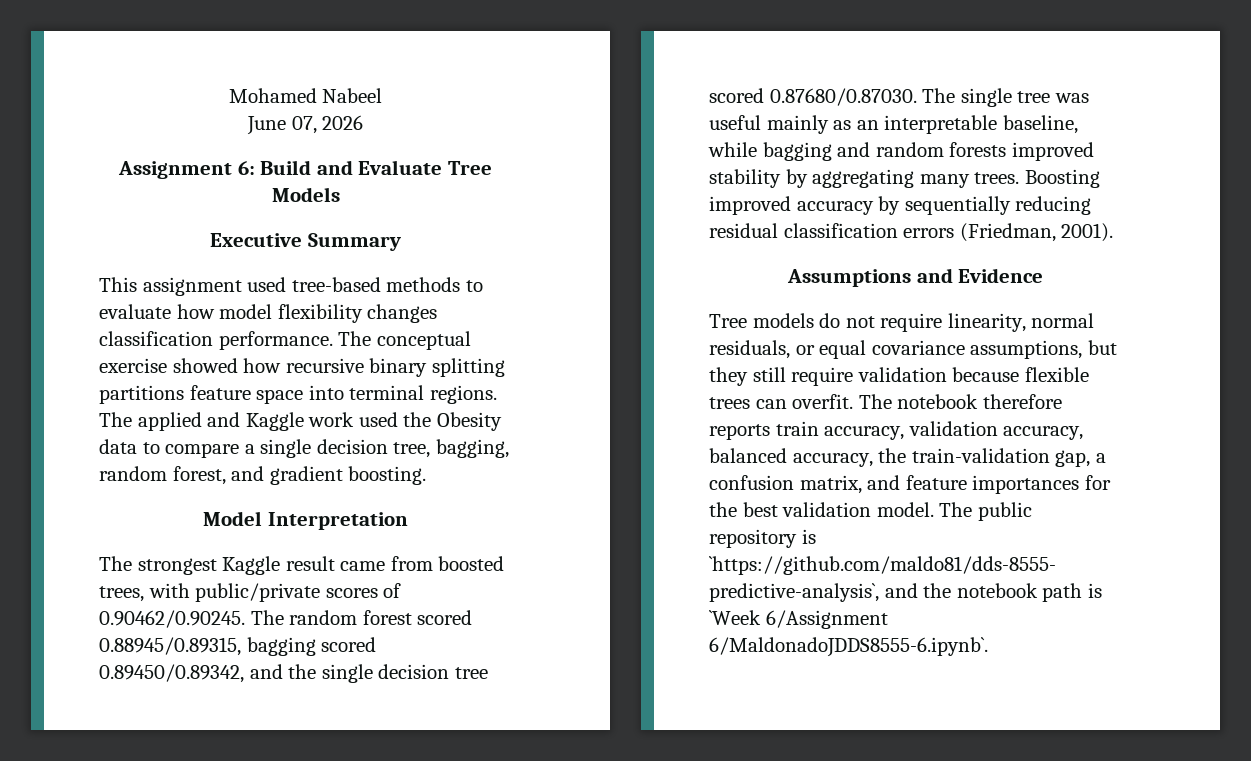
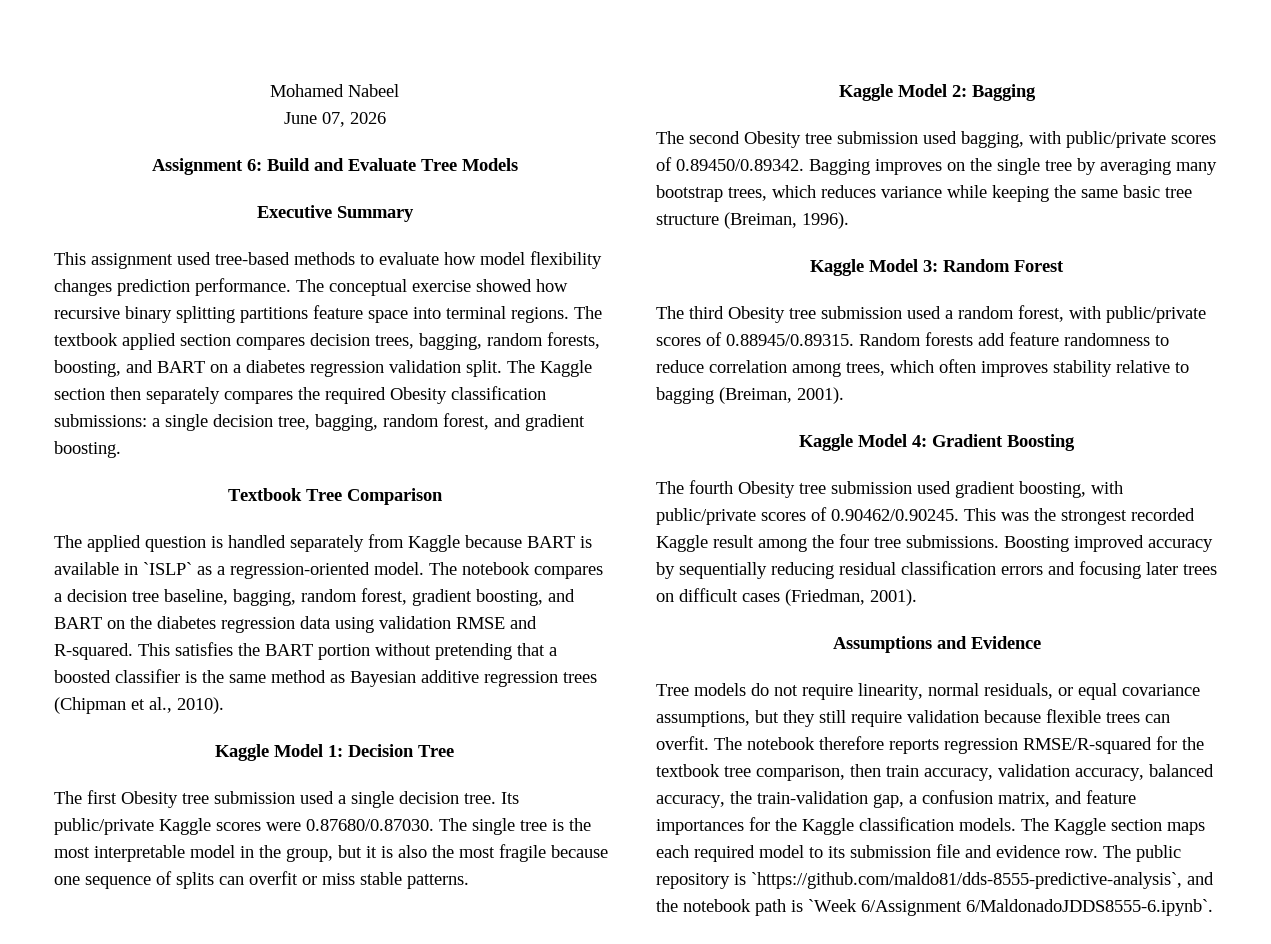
- This assignment used tree-based methods to evaluate how model flexibility changes classification performance.
+ This assignment used tree-based methods to evaluate how model flexibility changes prediction performance.
- The applied and Kaggle work used the Obesity data to compare a single decision tree, bagging, random forest, and gradient boosting.
+ The textbook applied section compares decision trees, bagging, random forests, boosting, and BART on a diabetes regression validation split. The Kaggle section then separately compares the required Obesity classification submissions: a single decision tree, bagging, random forest, and gradient boosting.
- Model Interpretation
- The strongest Kaggle result came from boosted trees, with public/private scores of 0.90462/0.90245. The random forest scored 0.88945/0.89315, bagging scored 0.89450/0.89342, and the single decision tree scored 0.87680/0.87030. The single tree was useful mainly as an interpretable baseline, while bagging and random forests improved stability by aggregating many trees.
+ Textbook Tree Comparison
+ The applied question is handled separately from Kaggle because BART is available in `ISLP` as a regression-oriented model. The notebook compares a decision tree baseline, bagging, random forest, gradient boosting, and BART on the diabetes regression data using validation RMSE and R-squared. This satisfies the BART portion without pretending that a boosted classifier is the same method as Bayesian additive regression trees (Chipman et al., 2010).
+ Kaggle Model 1: Decision Tree
+ The first Obesity tree submission used a single decision tree. Its public/private Kaggle scores were 0.87680/0.87030. The single tree is the most interpretable model in the group, but it is also the most fragile because one sequence of splits can overfit or miss stable patterns.
+ Kaggle Model 2: Bagging
+ The second Obesity tree submission used bagging, with public/private scores of 0.89450/0.89342. Bagging improves on the single tree by averaging many bootstrap trees, which reduces variance while keeping the same basic tree structure (Breiman, 1996).
+ Kaggle Model 3: Random Forest
+ The third Obesity tree submission used a random forest, with public/private scores of 0.88945/0.89315. Random forests add feature randomness to reduce correlation among trees, which often improves stability relative to bagging (Breiman, 2001).
+ Kaggle Model 4: Gradient Boosting
+ The fourth Obesity tree submission used gradient boosting, with public/private scores of 0.90462/0.90245. This was the strongest recorded Kaggle result among the four tree submissions.
- Boosting improved accuracy by sequentially reducing residual classification errors (Friedman, 2001).
+ Boosting improved accuracy by sequentially reducing residual classification errors and focusing later trees on difficult cases (Friedman, 2001).
- The notebook therefore reports train accuracy, validation accuracy, balanced accuracy, the train-validation gap, a confusion matrix, and feature importances for the best validation model.
+ The notebook therefore reports regression RMSE/R-squared for the textbook tree comparison, then train accuracy, validation accuracy, balanced accuracy, the train-validation gap, a confusion matrix, and feature importances for the Kaggle classification models. The Kaggle section maps each required model to its submission file and evidence row.

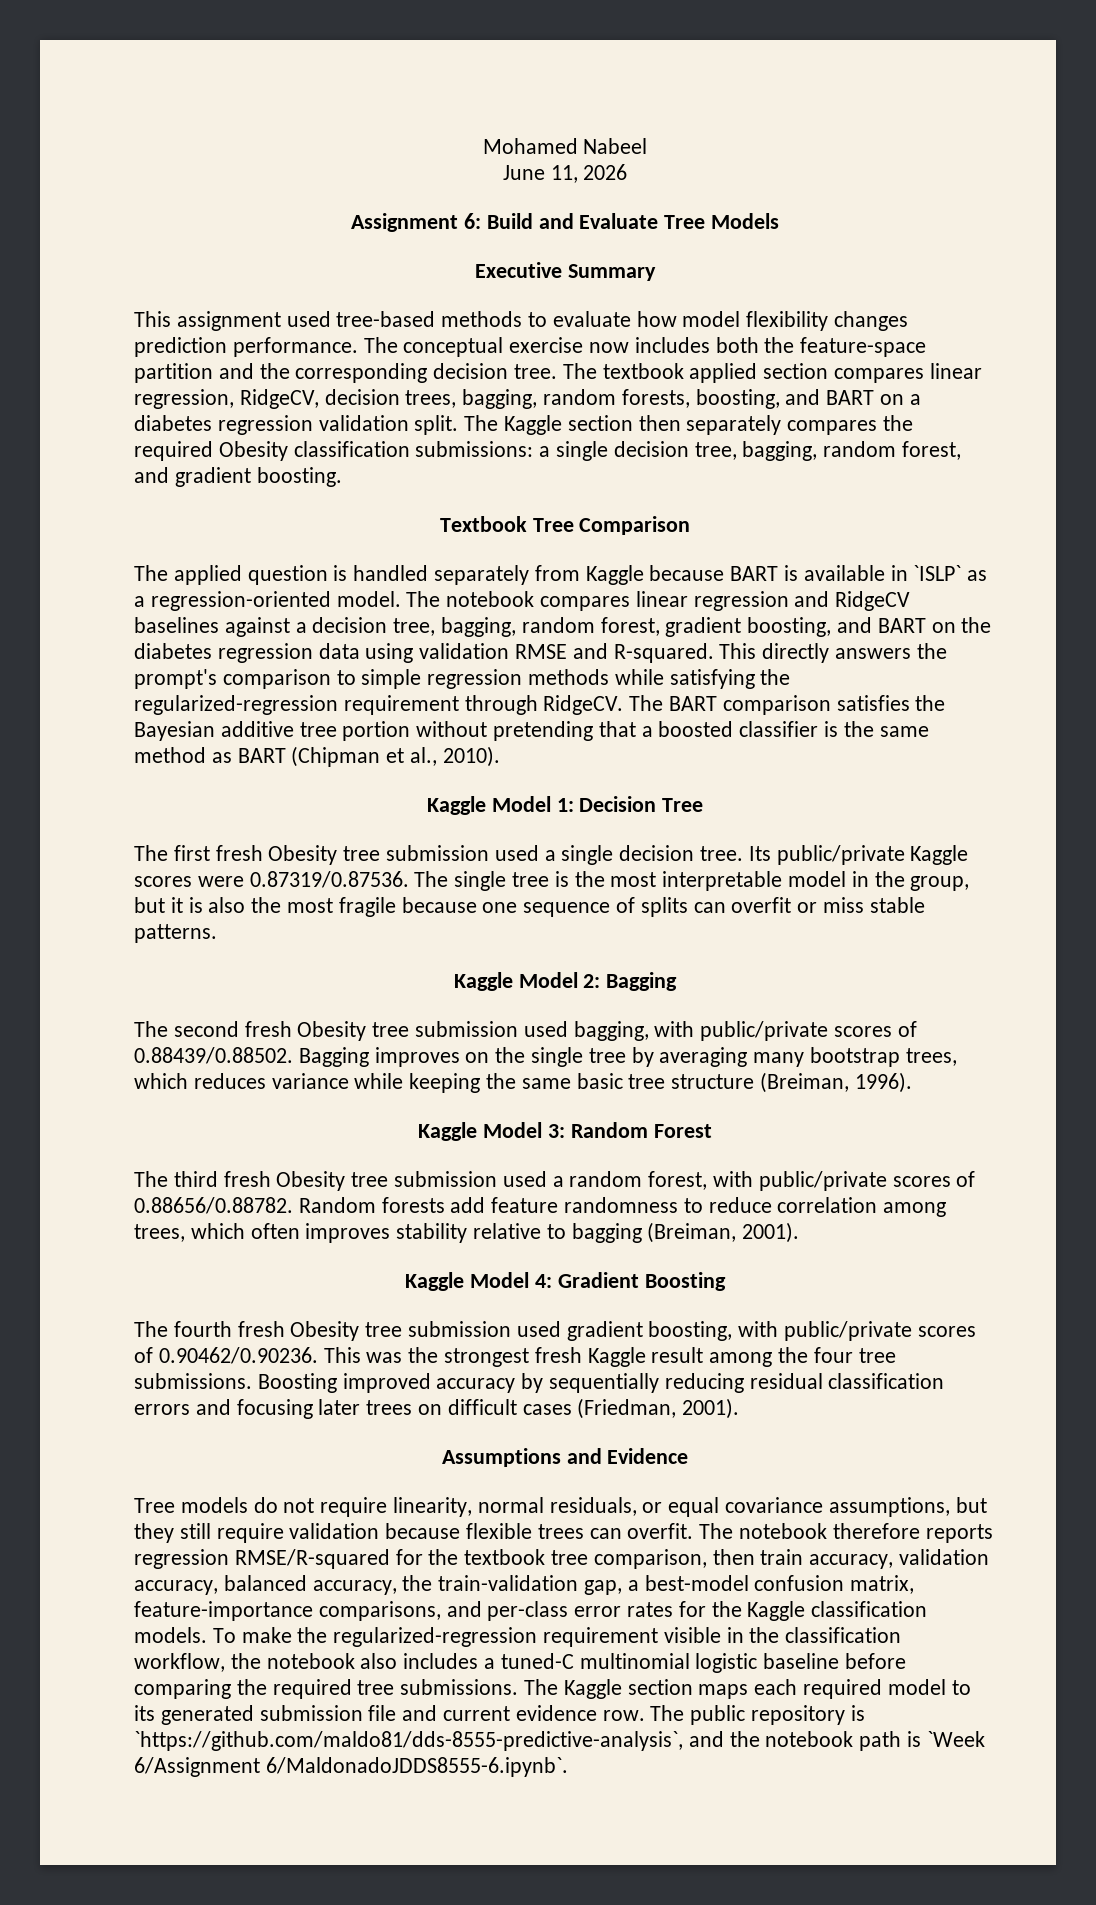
- June 07, 2026
+ June 11, 2026
- The conceptual exercise showed how recursive binary splitting partitions feature space into terminal regions.
+ The conceptual exercise now includes both the feature-space partition and the corresponding decision tree.
- The textbook applied section compares decision trees, bagging, random forests, boosting, and BART on a diabetes regression validation split.
+ The textbook applied section compares linear regression, RidgeCV, decision trees, bagging, random forests, boosting, and BART on a diabetes regression validation split.
- The notebook compares a decision tree baseline, bagging, random forest, gradient boosting, and BART on the diabetes regression data using validation RMSE and R-squared.
+ The notebook compares linear regression and RidgeCV baselines against a decision tree, bagging, random forest, gradient boosting, and BART on the diabetes regression data using validation RMSE and R-squared.
- This satisfies the BART portion without pretending that a boosted classifier is the same method as Bayesian additive regression trees (Chipman et al., 2010).
+ This directly answers the prompt's comparison to simple regression methods while satisfying the regularized-regression requirement through RidgeCV. The BART comparison satisfies the Bayesian additive tree portion without pretending that a boosted classifier is the same method as BART (Chipman et al., 2010).
- The first Obesity tree submission used a single decision tree.
+ The first fresh Obesity tree submission used a single decision tree.
- Its public/private Kaggle scores were 0.87680/0.87030. The single tree is the most interpretable model in the group, but it is also the most fragile because one sequence of splits can overfit or miss stable patterns.
+ Its public/private Kaggle scores were 0.87319/0.87536. The single tree is the most interpretable model in the group, but it is also the most fragile because one sequence of splits can overfit or miss stable patterns.
- The second Obesity tree submission used bagging, with public/private scores of 0.89450/0.89342. Bagging improves on the single tree by averaging many bootstrap trees, which reduces variance while keeping the same basic tree structure (Breiman, 1996).
+ The second fresh Obesity tree submission used bagging, with public/private scores of 0.88439/0.88502. Bagging improves on the single tree by averaging many bootstrap trees, which reduces variance while keeping the same basic tree structure (Breiman, 1996).
- The third Obesity tree submission used a random forest, with public/private scores of 0.88945/0.89315. Random forests add feature randomness to reduce correlation among trees, which often improves stability relative to bagging (Breiman, 2001).
+ The third fresh Obesity tree submission used a random forest, with public/private scores of 0.88656/0.88782. Random forests add feature randomness to reduce correlation among trees, which often improves stability relative to bagging (Breiman, 2001).
- The fourth Obesity tree submission used gradient boosting, with public/private scores of 0.90462/0.90245. This was the strongest recorded Kaggle result among the four tree submissions.
+ The fourth fresh Obesity tree submission used gradient boosting, with public/private scores of 0.90462/0.90236. This was the strongest fresh Kaggle result among the four tree submissions.
- The notebook therefore reports regression RMSE/R-squared for the textbook tree comparison, then train accuracy, validation accuracy, balanced accuracy, the train-validation gap, a confusion matrix, and feature importances for the Kaggle classification models.
+ The notebook therefore reports regression RMSE/R-squared for the textbook tree comparison, then train accuracy, validation accuracy, balanced accuracy, the train-validation gap, a best-model confusion matrix, feature-importance comparisons, and per-class error rates for the Kaggle classification models.
+ To make the regularized-regression requirement visible in the classification workflow, the notebook also includes a tuned-C multinomial logistic baseline before comparing the required tree submissions.
- The Kaggle section maps each required model to its submission file and evidence row.
+ The Kaggle section maps each required model to its generated submission file and current evidence row.

